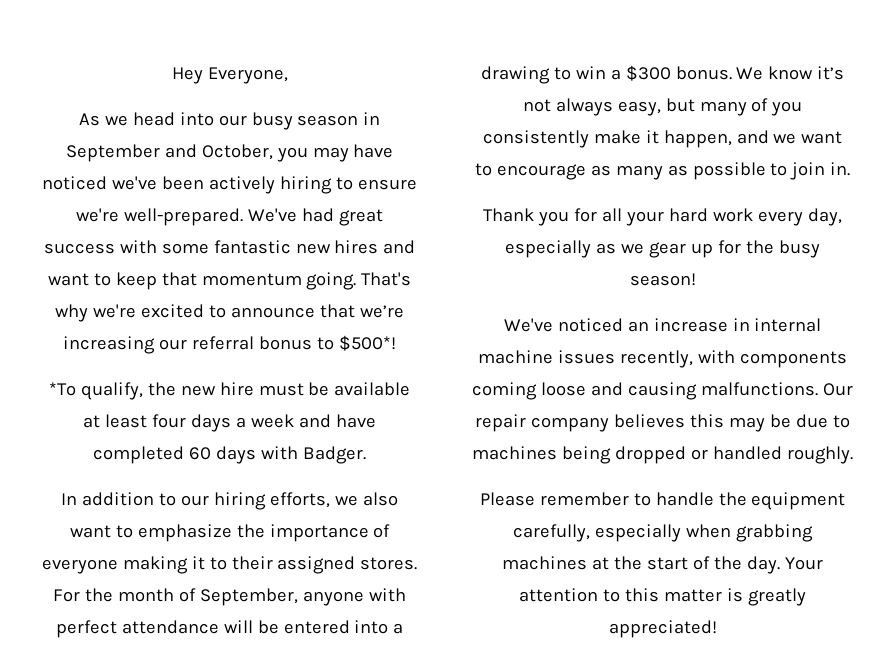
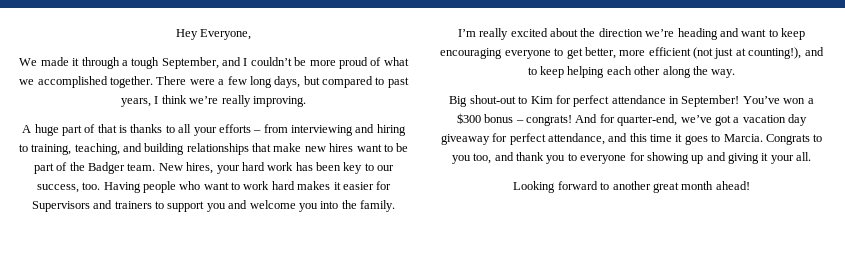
- As we head into our busy season in September and October, you may have noticed we've been actively hiring to ensure we're well-prepared. We've had great success with some fantastic new hires and want to keep that momentum going. That's why we're excited to announce that we’re increasing our referral bonus to $500*!
- *To qualify, the new hire must be available at least four days a week and have completed 60 days with Badger.
- In addition to our hiring efforts, we also want to emphasize the importance of everyone making it to their assigned stores. For the month of September, anyone with perfect attendance will be entered into a drawing to win a $300 bonus. We know it’s not always easy, but many of you consistently make it happen, and we want to encourage as many as possible to join in.
- Thank you for all your hard work every day, especially as we gear up for the busy season!
- We've noticed an increase in internal machine issues recently, with components coming loose and causing malfunctions. Our repair company believes this may be due to machines being dropped or handled roughly.
- Please remember to handle the equipment carefully, especially when grabbing machines at the start of the day. Your attention to this matter is greatly appreciated!
+ We made it through a tough September, and I couldn’t be more proud of what we accomplished together. There were a few long days, but compared to past years, I think we’re really improving.
+ A huge part of that is thanks to all your efforts – from interviewing and hiring to training, teaching, and building relationships that make new hires want to be part of the Badger team. New hires, your hard work has been key to our success, too. Having people who want to work hard makes it easier for Supervisors and trainers to support you and welcome you into the family.
+ I’m really excited about the direction we’re heading and want to keep encouraging everyone to get better, more efficient (not just at counting!), and to keep helping each other along the way.
+ Big shout-out to Kim for perfect attendance in September! You’ve won a $300 bonus – congrats! And for quarter-end, we’ve got a vacation day giveaway for perfect attendance, and this time it goes to Marcia. Congrats to you too, and thank you to everyone for showing up and giving it your all.
+ Looking forward to another great month ahead!

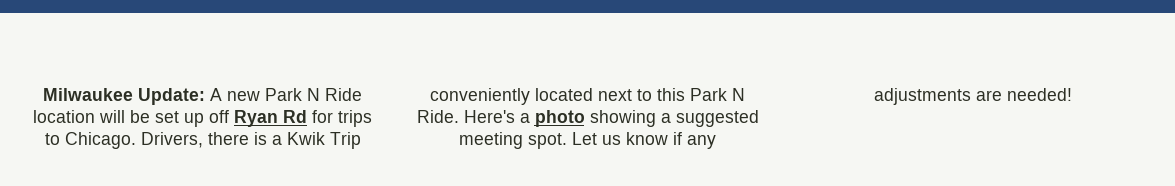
- Hey Everyone,
- We made it through a tough September, and I couldn’t be more proud of what we accomplished together. There were a few long days, but compared to past years, I think we’re really improving.
- A huge part of that is thanks to all your efforts – from interviewing and hiring to training, teaching, and building relationships that make new hires want to be part of the Badger team. New hires, your hard work has been key to our success, too. Having people who want to work hard makes it easier for Supervisors and trainers to support you and welcome you into the family.
- I’m really excited about the direction we’re heading and want to keep encouraging everyone to get better, more efficient (not just at counting!), and to keep helping each other along the way.
- Big shout-out to Kim for perfect attendance in September! You’ve won a $300 bonus – congrats! And for quarter-end, we’ve got a vacation day giveaway for perfect attendance, and this time it goes to Marcia. Congrats to you too, and thank you to everyone for showing up and giving it your all.
- Looking forward to another great month ahead!
+ Milwaukee Update: A new Park N Ride location will be set up off Ryan Rd for trips to Chicago. Drivers, there is a Kwik Trip conveniently located next to this Park N Ride. Here's a photo showing a suggested meeting spot. Let us know if any adjustments are needed!

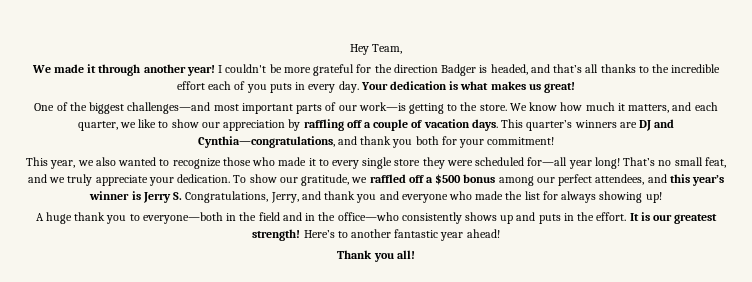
- Milwaukee Update: A new Park N Ride location will be set up off Ryan Rd for trips to Chicago. Drivers, there is a Kwik Trip conveniently located next to this Park N Ride. Here's a photo showing a suggested meeting spot. Let us know if any adjustments are needed!
+ Hey Team,
+ We made it through another year! I couldn't be more grateful for the direction Badger is headed, and that’s all thanks to the incredible effort each of you puts in every day. Your dedication is what makes us great!
+ One of the biggest challenges—and most important parts of our work—is getting to the store. We know how much it matters, and each quarter, we like to show our appreciation by raffling off a couple of vacation days. This quarter’s winners are DJ and Cynthia—congratulations, and thank you both for your commitment!
+ This year, we also wanted to recognize those who made it to every single store they were scheduled for—all year long! That’s no small feat, and we truly appreciate your dedication. To show our gratitude, we raffled off a $500 bonus among our perfect attendees, and this year’s winner is Jerry S. Congratulations, Jerry, and thank you and everyone who made the list for always showing up!
+ A huge thank you to everyone—both in the field and in the office—who consistently shows up and puts in the effort. It is our greatest strength! Here’s to another fantastic year ahead!
+ Thank you all!

